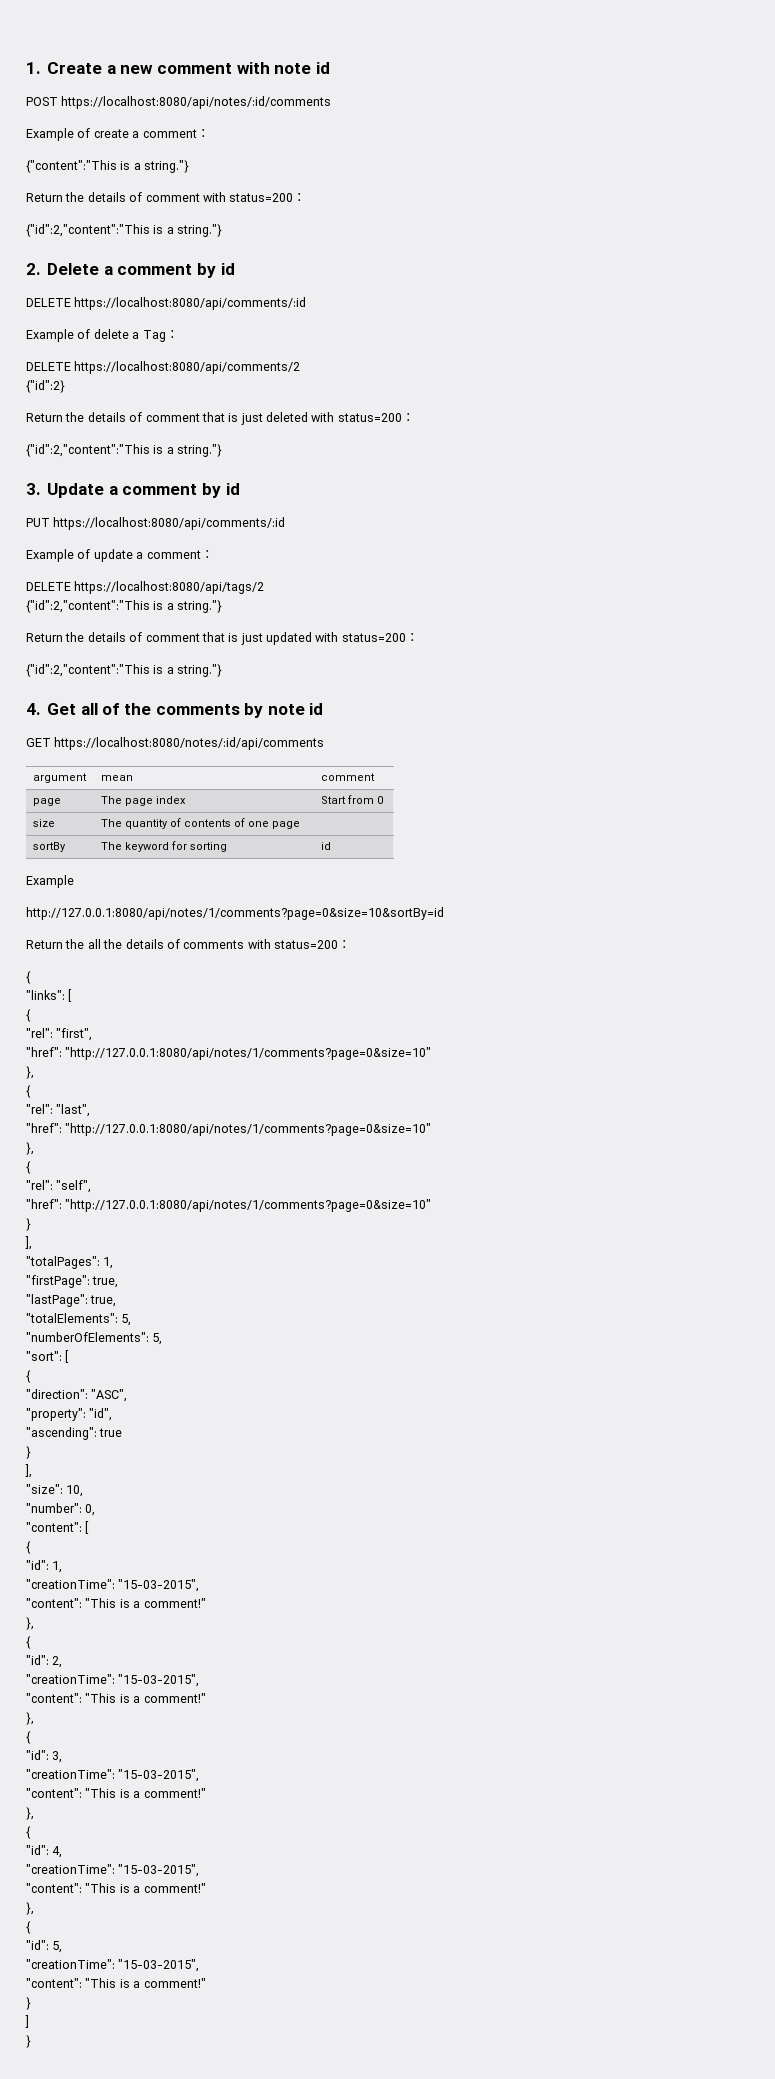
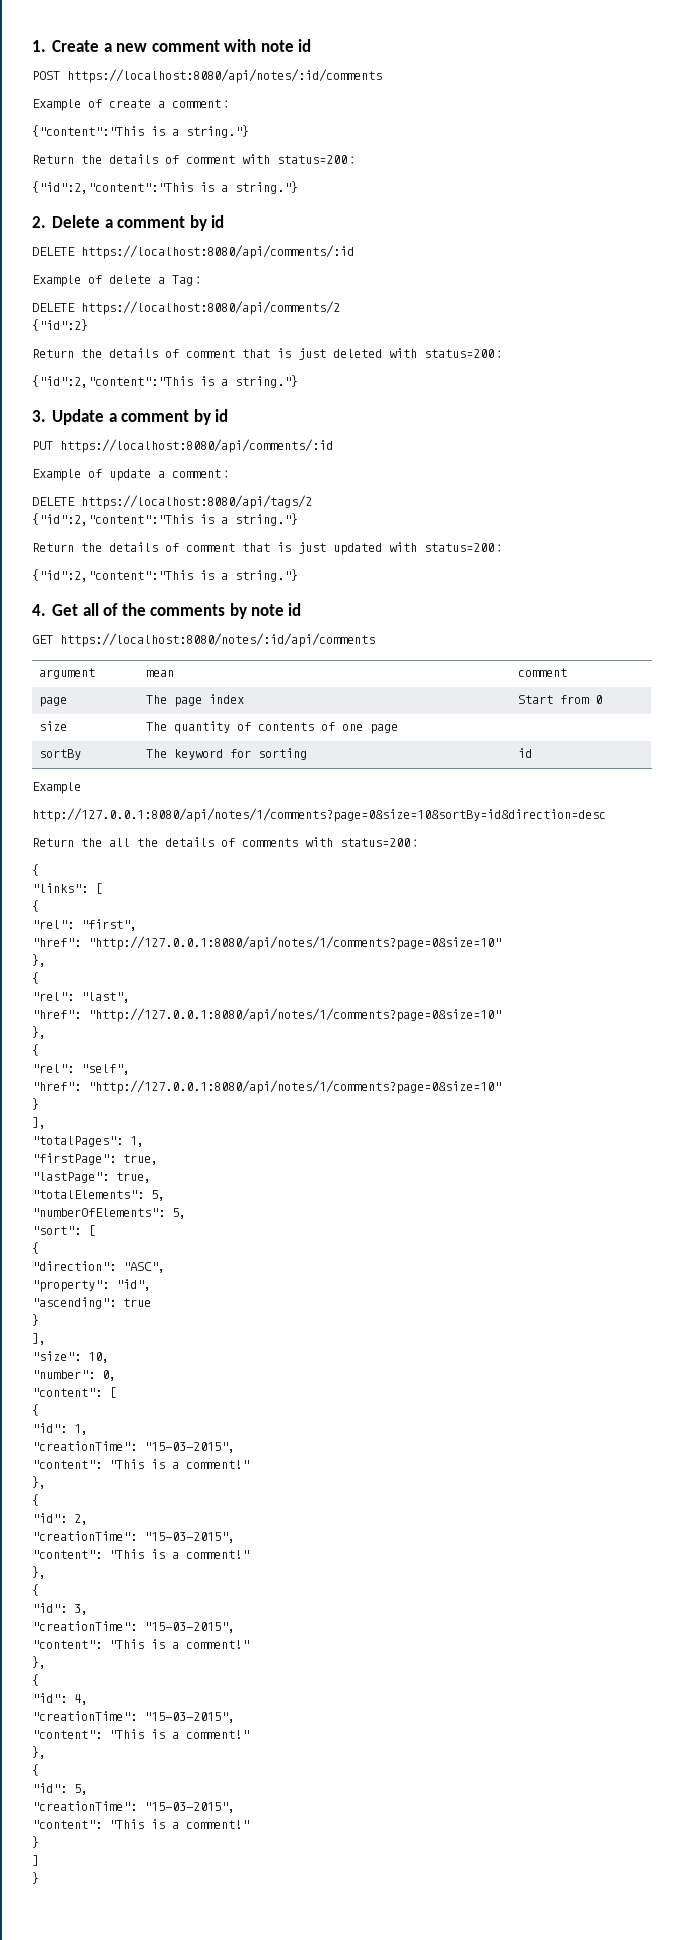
- http://127.0.0.1:8080/api/notes/1/comments?page=0&size=10&sortBy=id
+ http://127.0.0.1:8080/api/notes/1/comments?page=0&size=10&sortBy=id&direction=desc

